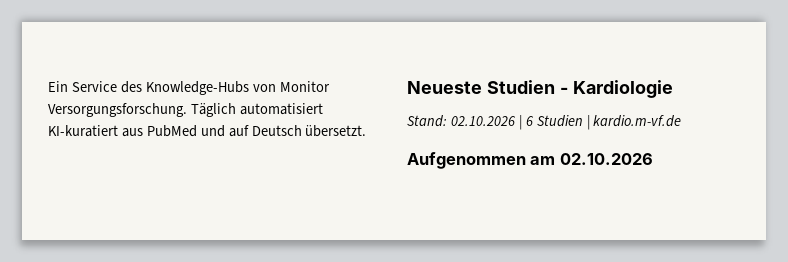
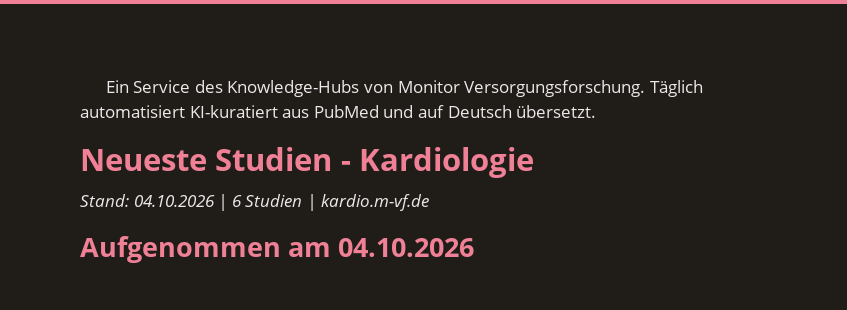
- Stand: 02.10.2026 | 6 Studien | kardio.m-vf.de
+ Stand: 04.10.2026 | 6 Studien | kardio.m-vf.de
- Aufgenommen am 02.10.2026
+ Aufgenommen am 04.10.2026

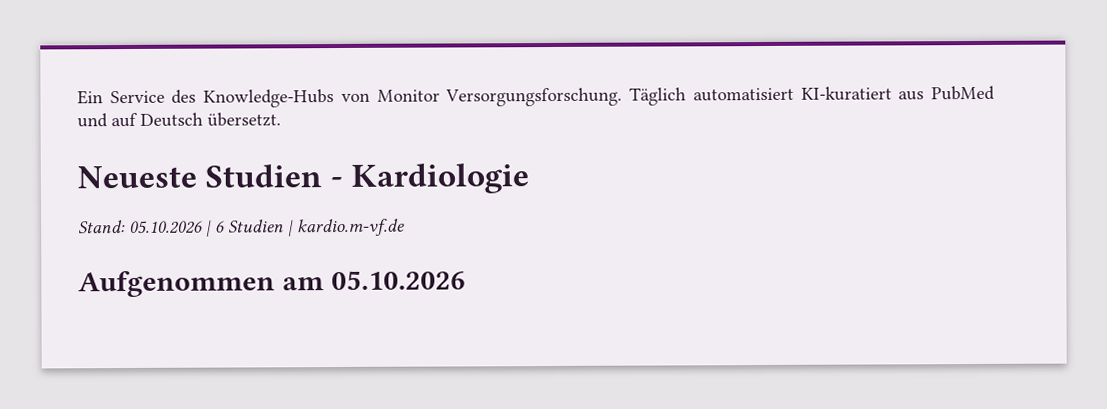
- Stand: 04.10.2026 | 6 Studien | kardio.m-vf.de
+ Stand: 05.10.2026 | 6 Studien | kardio.m-vf.de
- Aufgenommen am 04.10.2026
+ Aufgenommen am 05.10.2026

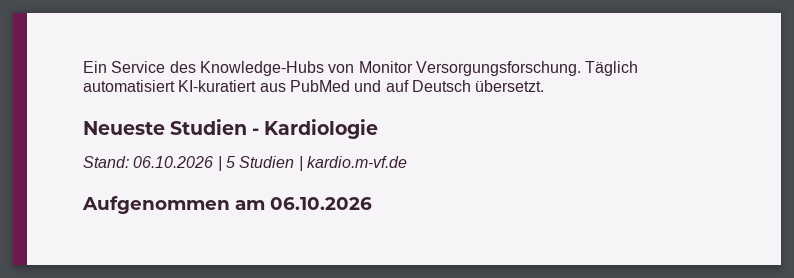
- Stand: 05.10.2026 | 6 Studien | kardio.m-vf.de
+ Stand: 06.10.2026 | 5 Studien | kardio.m-vf.de
- Aufgenommen am 05.10.2026
+ Aufgenommen am 06.10.2026

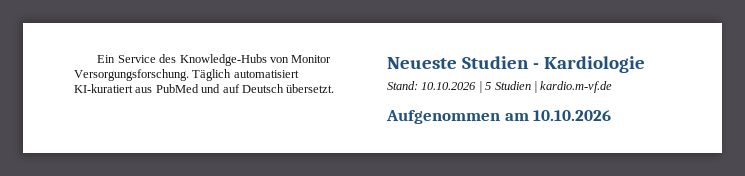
- Stand: 06.10.2026 | 5 Studien | kardio.m-vf.de
+ Stand: 10.10.2026 | 5 Studien | kardio.m-vf.de
- Aufgenommen am 06.10.2026
+ Aufgenommen am 10.10.2026

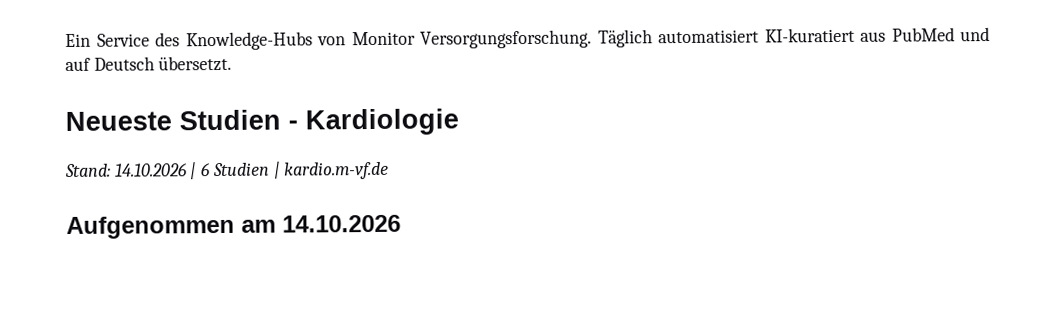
- Stand: 10.10.2026 | 5 Studien | kardio.m-vf.de
+ Stand: 14.10.2026 | 6 Studien | kardio.m-vf.de
- Aufgenommen am 10.10.2026
+ Aufgenommen am 14.10.2026

